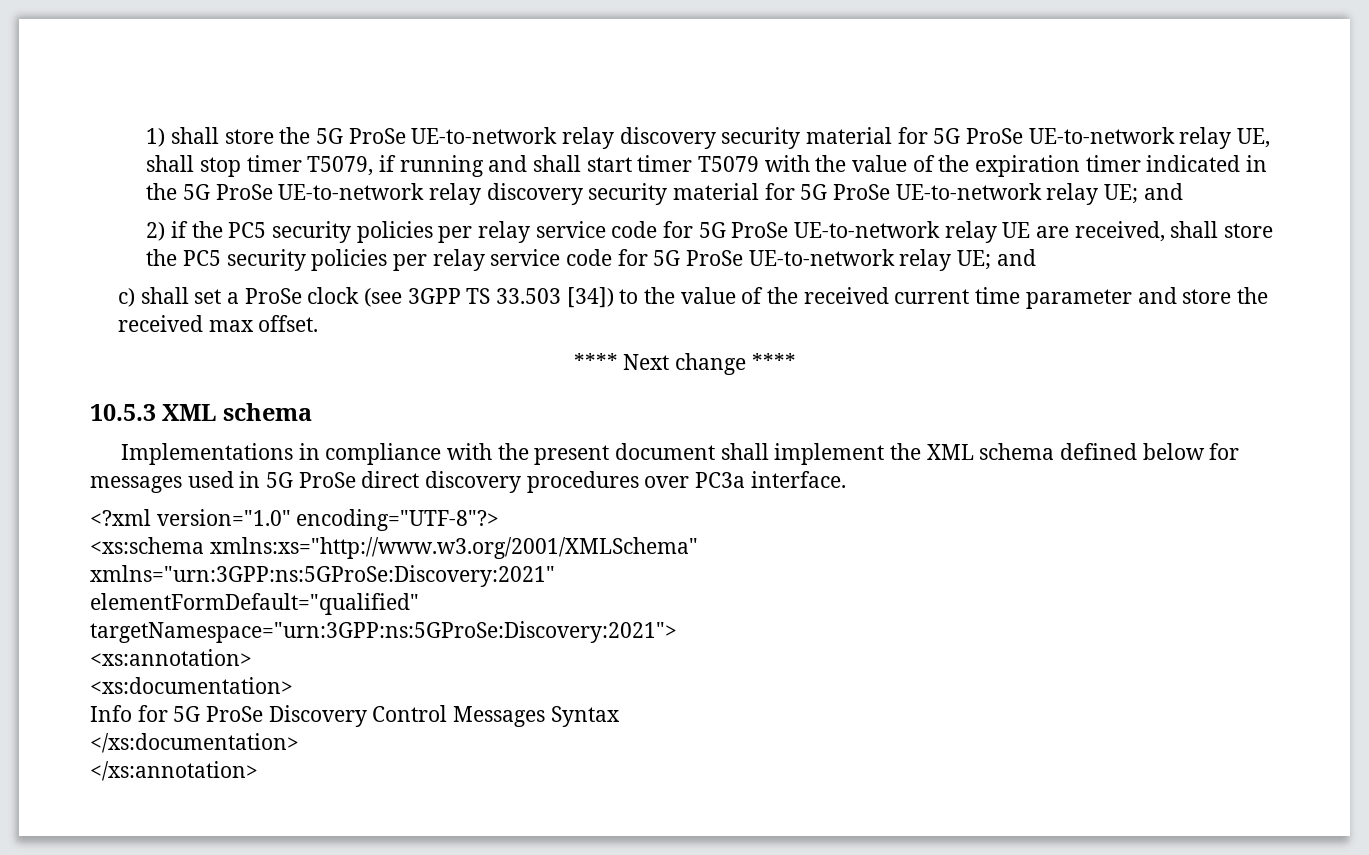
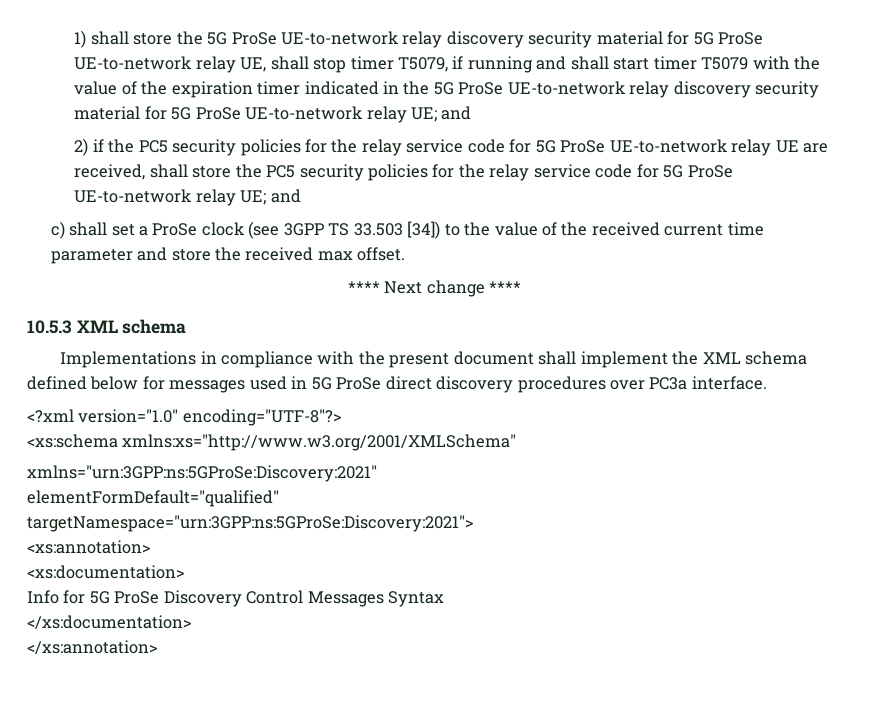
- 2) if the PC5 security policies per relay service code for 5G ProSe UE-to-network relay UE are received, shall store the PC5 security policies per relay service code for 5G ProSe UE-to-network relay UE; and
+ 2) if the PC5 security policies for the relay service code for 5G ProSe UE-to-network relay UE are received, shall store the PC5 security policies for the relay service code for 5G ProSe UE-to-network relay UE; and

